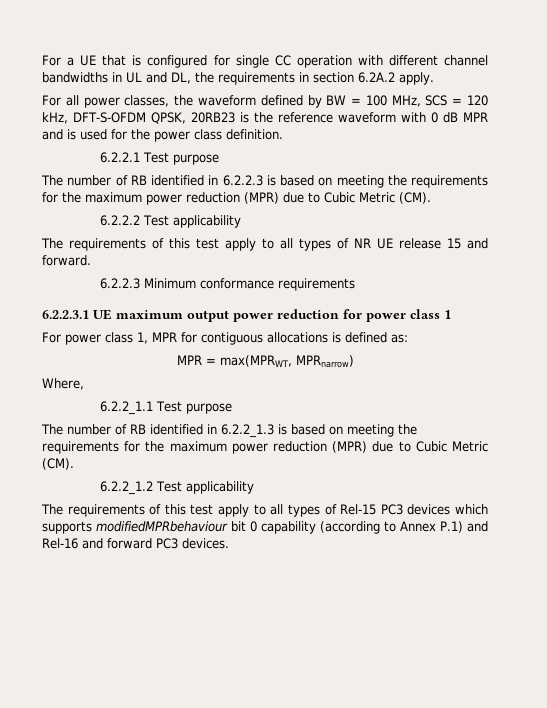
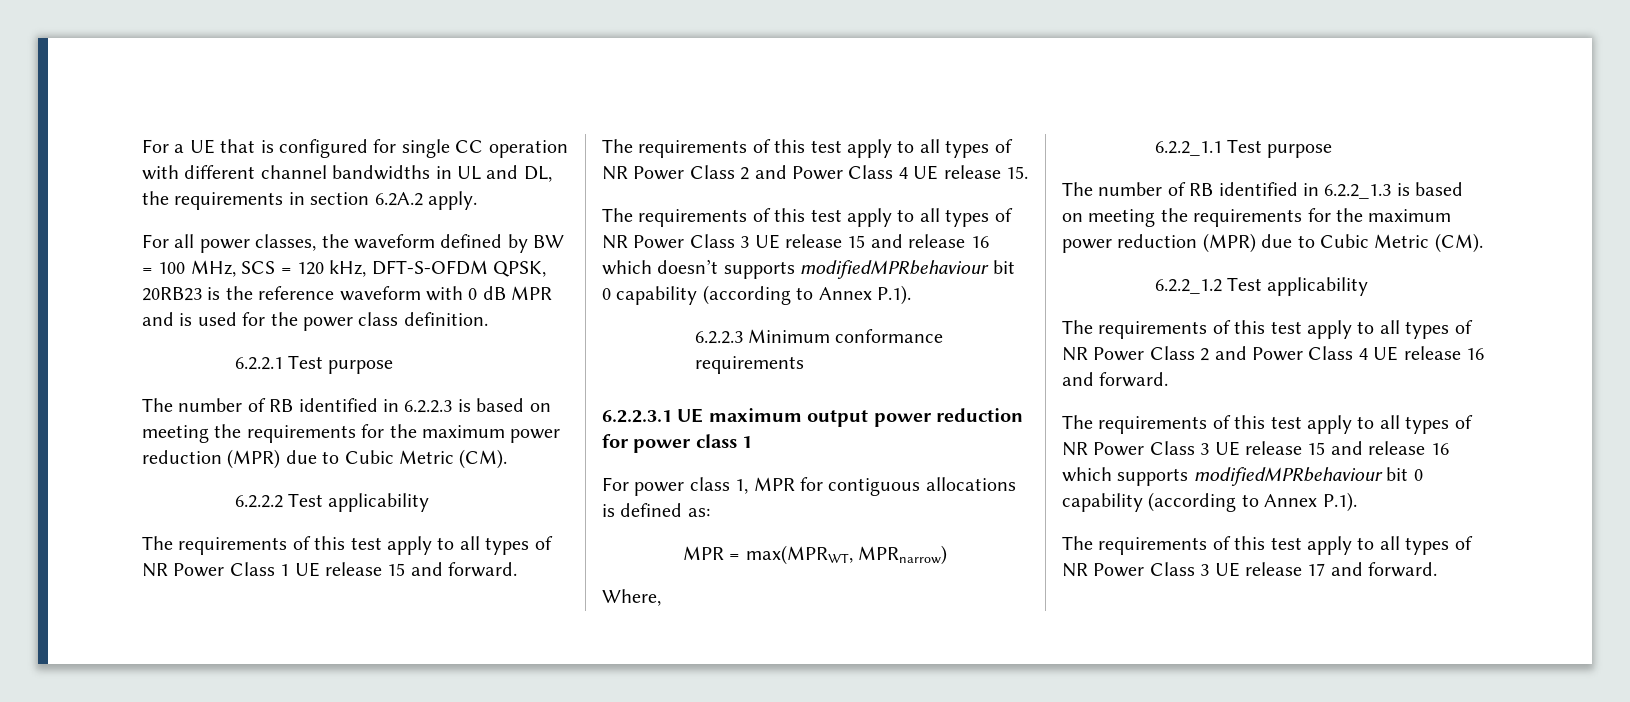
- The requirements of this test apply to all types of NR UE release 15 and forward.
+ The requirements of this test apply to all types of NR Power Class 1 UE release 15 and forward.
+ The requirements of this test apply to all types of NR Power Class 2 and Power Class 4 UE release 15.
+ The requirements of this test apply to all types of NR Power Class 3 UE release 15 and release 16 which doesn’t supports modifiedMPRbehaviour bit 0 capability (according to Annex P.1).
- The requirements of this test apply to all types of Rel-15 PC3 devices which supports modifiedMPRbehaviour bit 0 capability (according to Annex P.1) and Rel-16 and forward PC3 devices.
+ The requirements of this test apply to all types of NR Power Class 2 and Power Class 4 UE release 16 and forward.
+ The requirements of this test apply to all types of NR Power Class 3 UE release 15 and release 16 which supports modifiedMPRbehaviour bit 0 capability (according to Annex P.1).
+ The requirements of this test apply to all types of NR Power Class 3 UE release 17 and forward.

